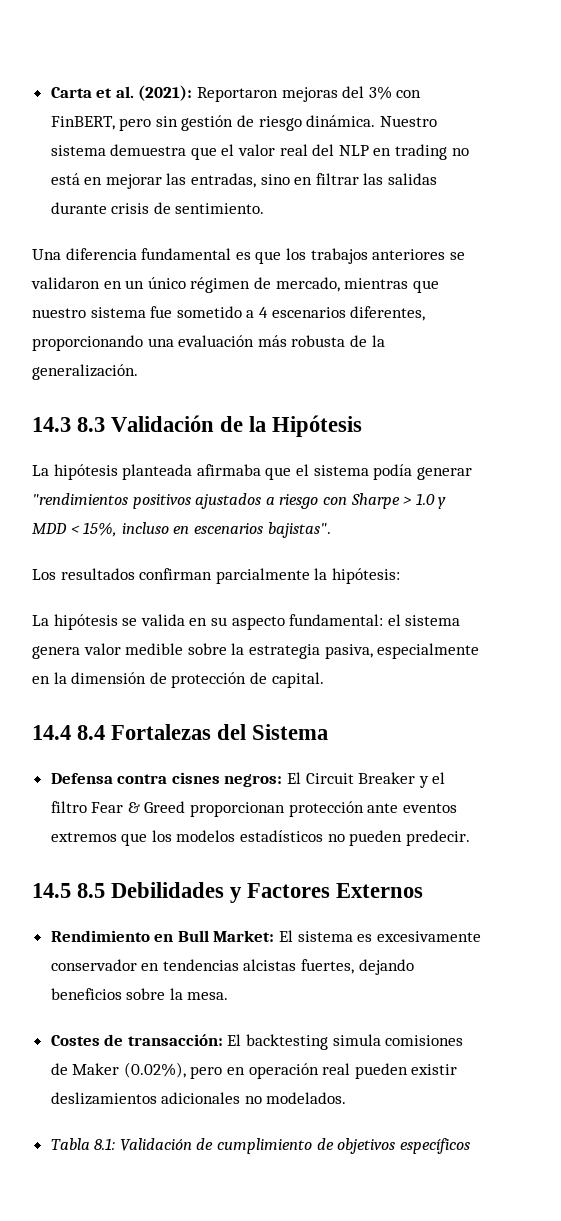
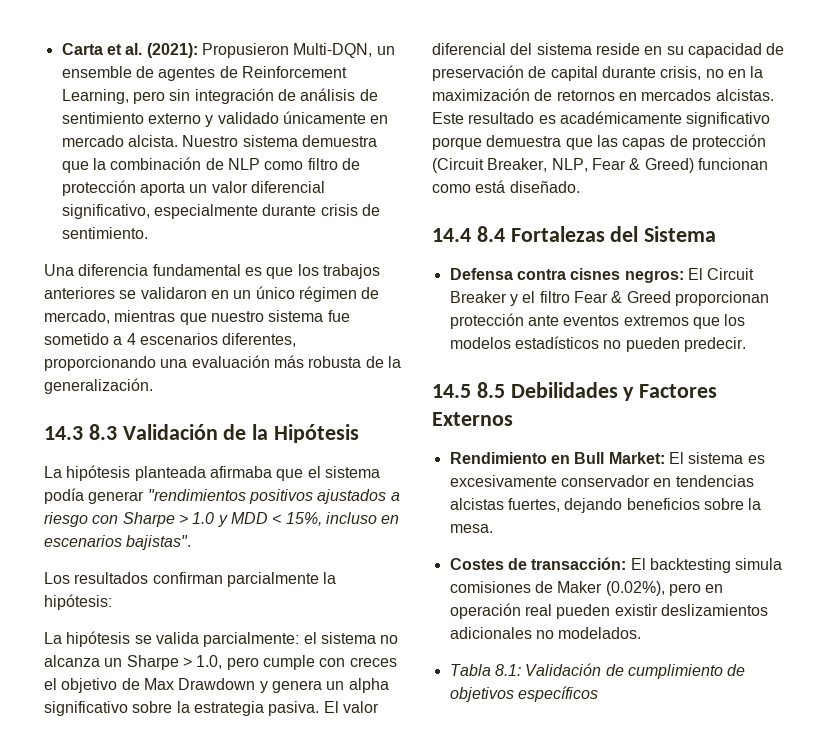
- Carta et al. (2021): Reportaron mejoras del 3% con FinBERT, pero sin gestión de riesgo dinámica. Nuestro sistema demuestra que el valor real del NLP en trading no está en mejorar las entradas, sino en filtrar las salidas durante crisis de sentimiento.
+ Carta et al. (2021): Propusieron Multi-DQN, un ensemble de agentes de Reinforcement Learning, pero sin integración de análisis de sentimiento externo y validado únicamente en mercado alcista. Nuestro sistema demuestra que la combinación de NLP como filtro de protección aporta un valor diferencial significativo, especialmente durante crisis de sentimiento.
- La hipótesis se valida en su aspecto fundamental: el sistema genera valor medible sobre la estrategia pasiva, especialmente en la dimensión de protección de capital.
+ La hipótesis se valida parcialmente: el sistema no alcanza un Sharpe > 1.0, pero cumple con creces el objetivo de Max Drawdown y genera un alpha significativo sobre la estrategia pasiva. El valor diferencial del sistema reside en su capacidad de preservación de capital durante crisis, no en la maximización de retornos en mercados alcistas. Este resultado es académicamente significativo porque demuestra que las capas de protección (Circuit Breaker, NLP, Fear & Greed) funcionan como está diseñado.

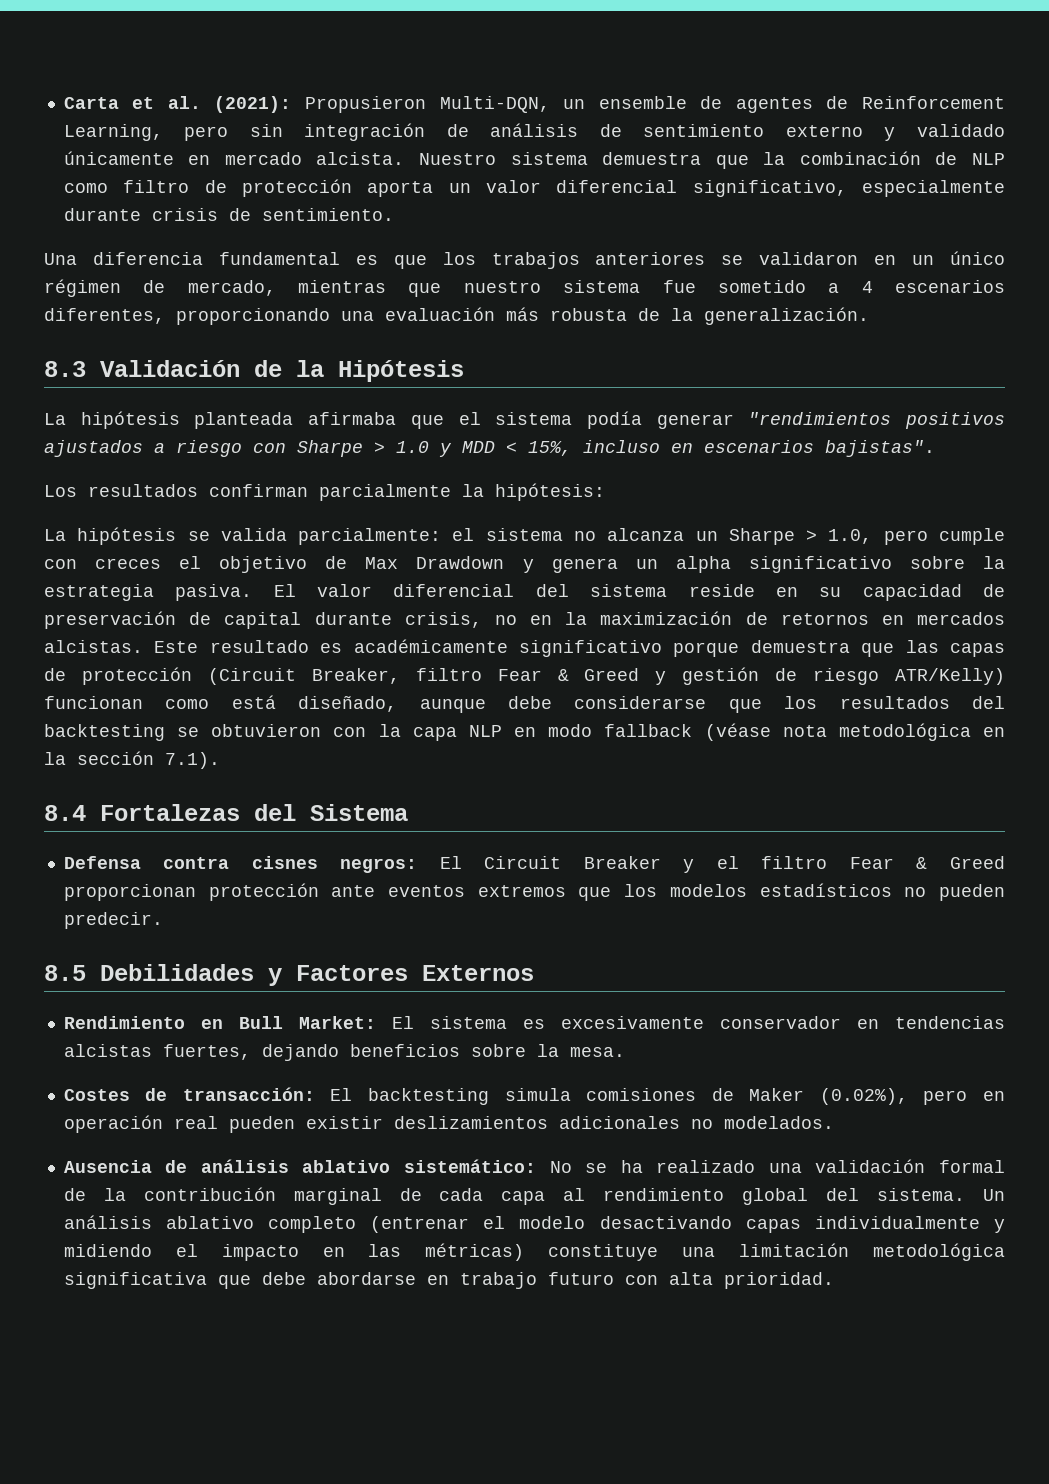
- 14.3 8.3 Validación de la Hipótesis
+ 8.3 Validación de la Hipótesis
- Este resultado es académicamente significativo porque demuestra que las capas de protección (Circuit Breaker, NLP, Fear & Greed) funcionan como está diseñado.
- 14.4 8.4 Fortalezas del Sistema
+ Este resultado es académicamente significativo porque demuestra que las capas de protección (Circuit Breaker, filtro Fear & Greed y gestión de riesgo ATR/Kelly) funcionan como está diseñado, aunque debe considerarse que los resultados del backtesting se obtuvieron con la capa NLP en modo fallback (véase nota metodológica en la sección 7.1).
+ 8.4 Fortalezas del Sistema
- 14.5 8.5 Debilidades y Factores Externos
+ 8.5 Debilidades y Factores Externos
- Tabla 8.1: Validación de cumplimiento de objetivos específicos
+ Ausencia de análisis ablativo sistemático: No se ha realizado una validación formal de la contribución marginal de cada capa al rendimiento global del sistema. Un análisis ablativo completo (entrenar el modelo desactivando capas individualmente y midiendo el impacto en las métricas) constituye una limitación metodológica significativa que debe abordarse en trabajo futuro con alta prioridad.

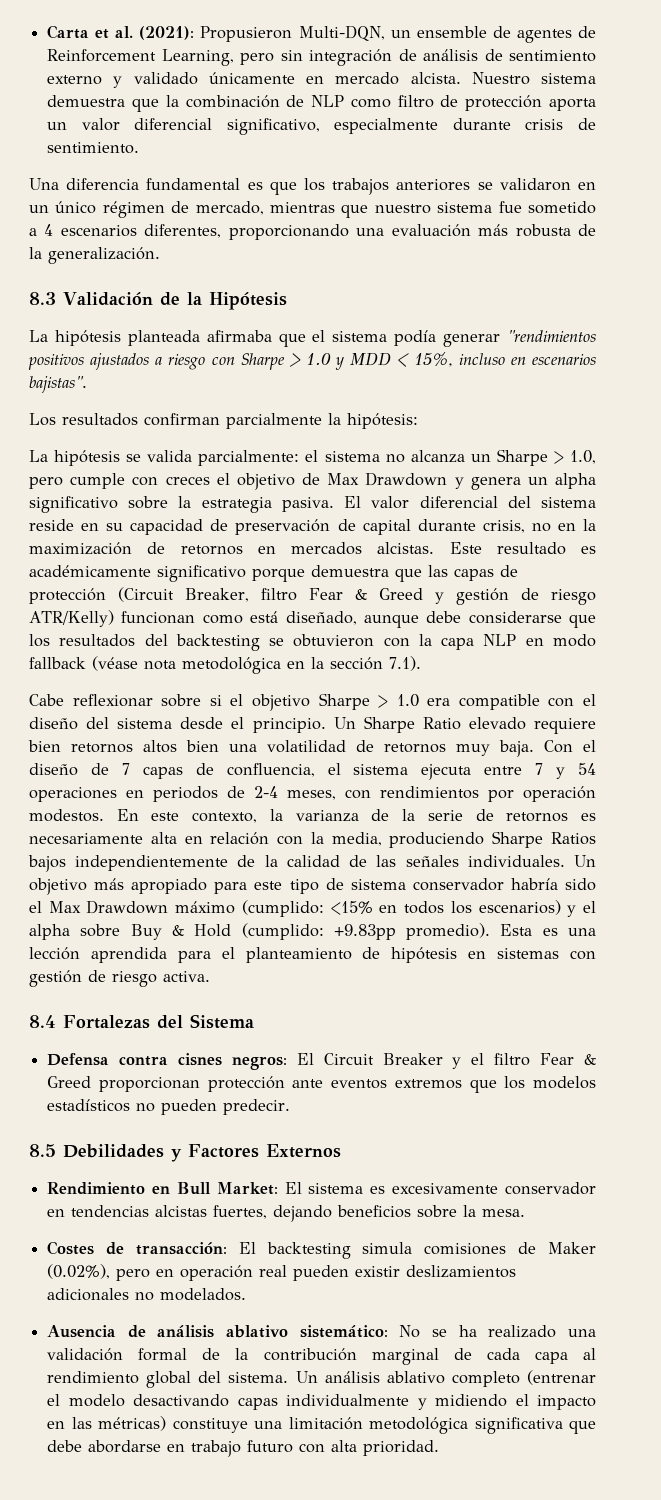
+ Cabe reflexionar sobre si el objetivo Sharpe > 1.0 era compatible con el diseño del sistema desde el principio. Un Sharpe Ratio elevado requiere bien retornos altos bien una volatilidad de retornos muy baja. Con el diseño de 7 capas de confluencia, el sistema ejecuta entre 7 y 54 operaciones en periodos de 2-4 meses, con rendimientos por operación modestos. En este contexto, la varianza de la serie de retornos es necesariamente alta en relación con la media, produciendo Sharpe Ratios bajos independientemente de la calidad de las señales individuales. Un objetivo más apropiado para este tipo de sistema conservador habría sido el Max Drawdown máximo (cumplido: <15% en todos los escenarios) y el alpha sobre Buy & Hold (cumplido: +9.83pp promedio). Esta es una lección aprendida para el planteamiento de hipótesis en sistemas con gestión de riesgo activa.

